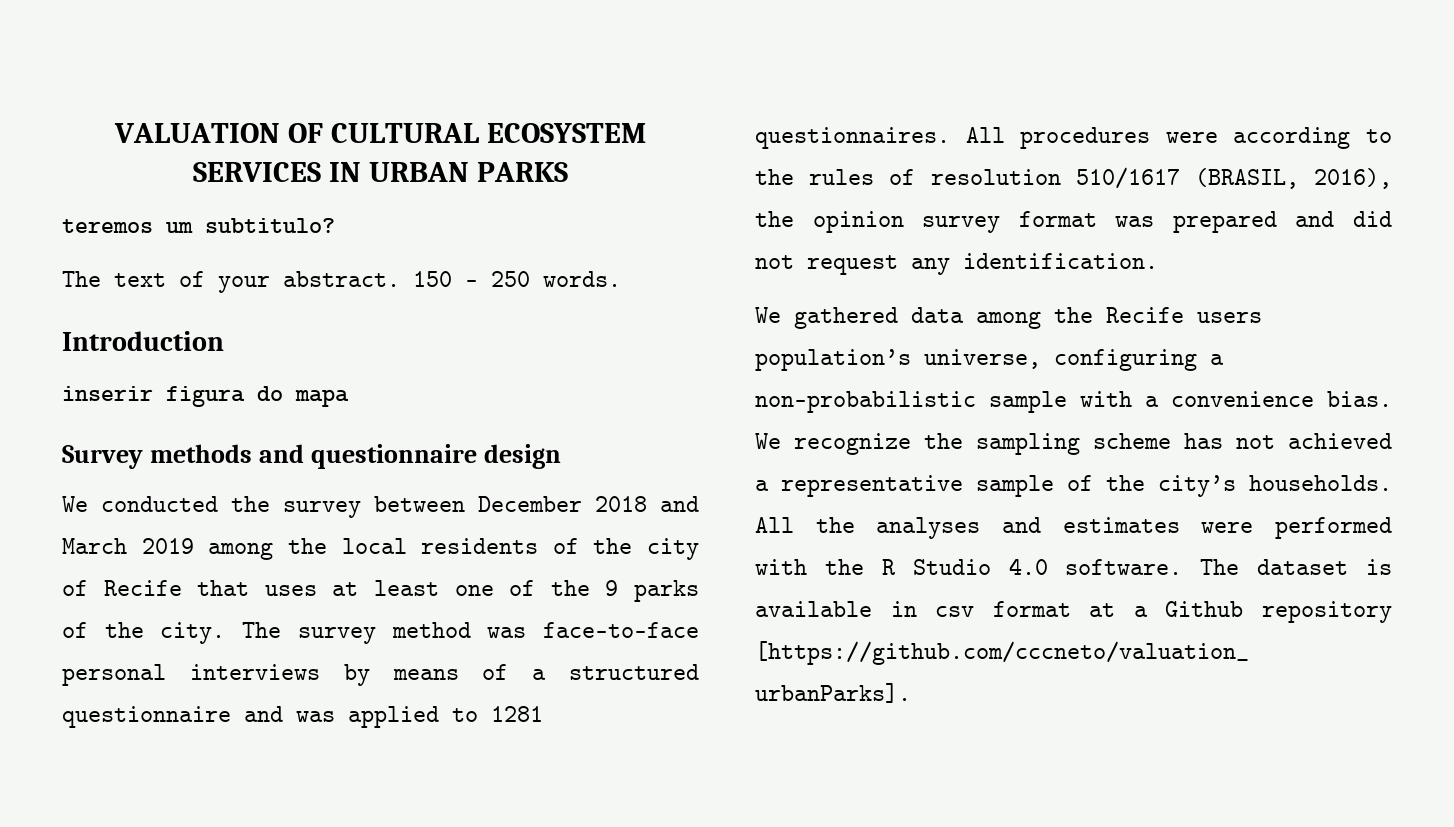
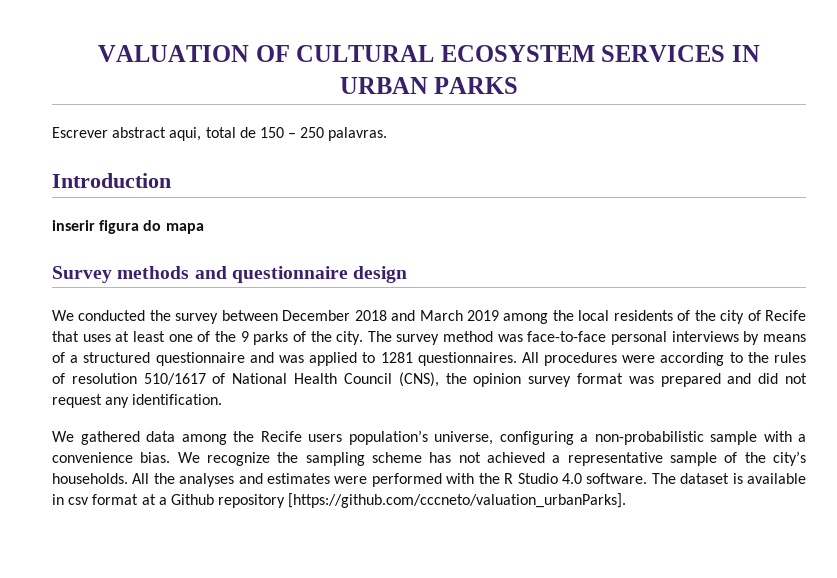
- teremos um subtitulo?
- The text of your abstract. 150 – 250 words.
+ Escrever abstract aqui, total de 150 – 250 palavras.
- All procedures were according to the rules of resolution 510/1617 (BRASIL, 2016), the opinion survey format was prepared and did not request any identification.
+ All procedures were according to the rules of resolution 510/1617 of National Health Council (CNS), the opinion survey format was prepared and did not request any identification.

